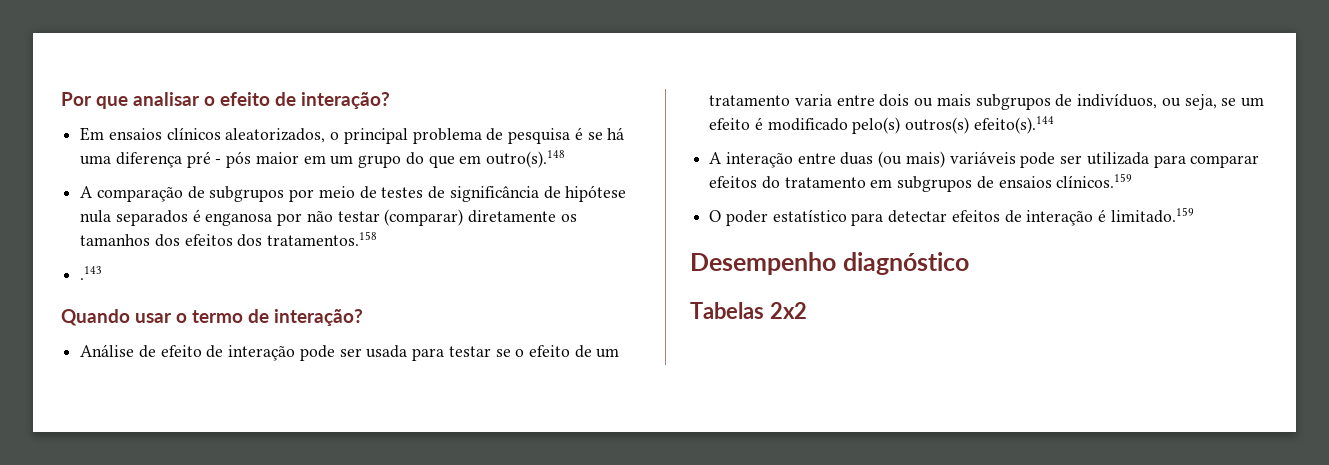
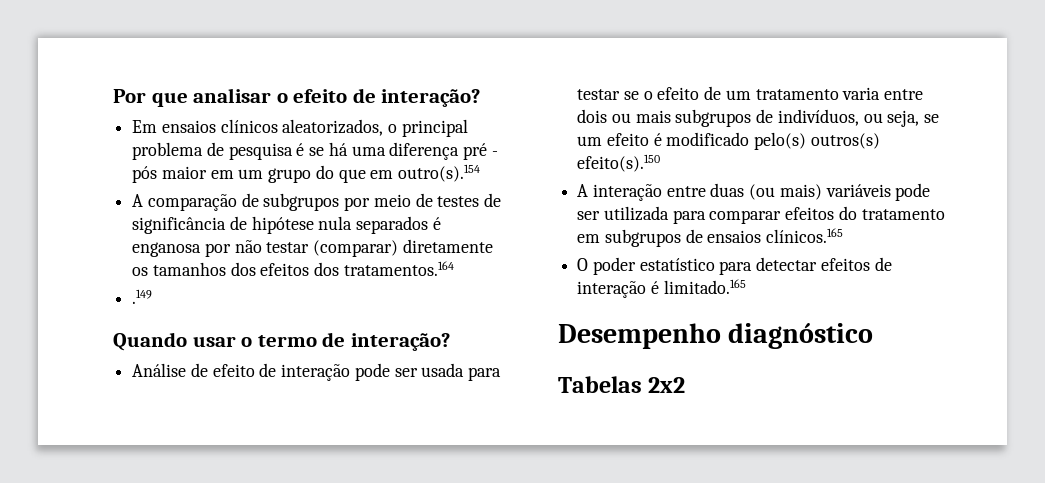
- Em ensaios clínicos aleatorizados, o principal problema de pesquisa é se há uma diferença pré - pós maior em um grupo do que em outro(s).148
+ Em ensaios clínicos aleatorizados, o principal problema de pesquisa é se há uma diferença pré - pós maior em um grupo do que em outro(s).154
- A comparação de subgrupos por meio de testes de significância de hipótese nula separados é enganosa por não testar (comparar) diretamente os tamanhos dos efeitos dos tratamentos.158
- .143
+ A comparação de subgrupos por meio de testes de significância de hipótese nula separados é enganosa por não testar (comparar) diretamente os tamanhos dos efeitos dos tratamentos.164
+ .149
- Análise de efeito de interação pode ser usada para testar se o efeito de um tratamento varia entre dois ou mais subgrupos de indivíduos, ou seja, se um efeito é modificado pelo(s) outros(s) efeito(s).144
+ Análise de efeito de interação pode ser usada para testar se o efeito de um tratamento varia entre dois ou mais subgrupos de indivíduos, ou seja, se um efeito é modificado pelo(s) outros(s) efeito(s).150
- A interação entre duas (ou mais) variáveis pode ser utilizada para comparar efeitos do tratamento em subgrupos de ensaios clínicos.159
+ A interação entre duas (ou mais) variáveis pode ser utilizada para comparar efeitos do tratamento em subgrupos de ensaios clínicos.165
- O poder estatístico para detectar efeitos de interação é limitado.159
+ O poder estatístico para detectar efeitos de interação é limitado.165

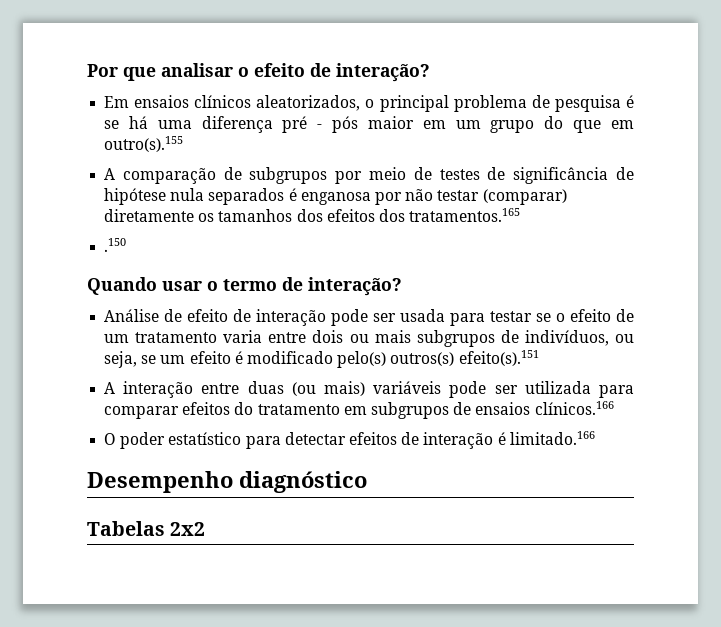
- Em ensaios clínicos aleatorizados, o principal problema de pesquisa é se há uma diferença pré - pós maior em um grupo do que em outro(s).154
+ Em ensaios clínicos aleatorizados, o principal problema de pesquisa é se há uma diferença pré - pós maior em um grupo do que em outro(s).155
- A comparação de subgrupos por meio de testes de significância de hipótese nula separados é enganosa por não testar (comparar) diretamente os tamanhos dos efeitos dos tratamentos.164
- .149
+ A comparação de subgrupos por meio de testes de significância de hipótese nula separados é enganosa por não testar (comparar) diretamente os tamanhos dos efeitos dos tratamentos.165
+ .150
- Análise de efeito de interação pode ser usada para testar se o efeito de um tratamento varia entre dois ou mais subgrupos de indivíduos, ou seja, se um efeito é modificado pelo(s) outros(s) efeito(s).150
+ Análise de efeito de interação pode ser usada para testar se o efeito de um tratamento varia entre dois ou mais subgrupos de indivíduos, ou seja, se um efeito é modificado pelo(s) outros(s) efeito(s).151
- A interação entre duas (ou mais) variáveis pode ser utilizada para comparar efeitos do tratamento em subgrupos de ensaios clínicos.165
+ A interação entre duas (ou mais) variáveis pode ser utilizada para comparar efeitos do tratamento em subgrupos de ensaios clínicos.166
- O poder estatístico para detectar efeitos de interação é limitado.165
+ O poder estatístico para detectar efeitos de interação é limitado.166

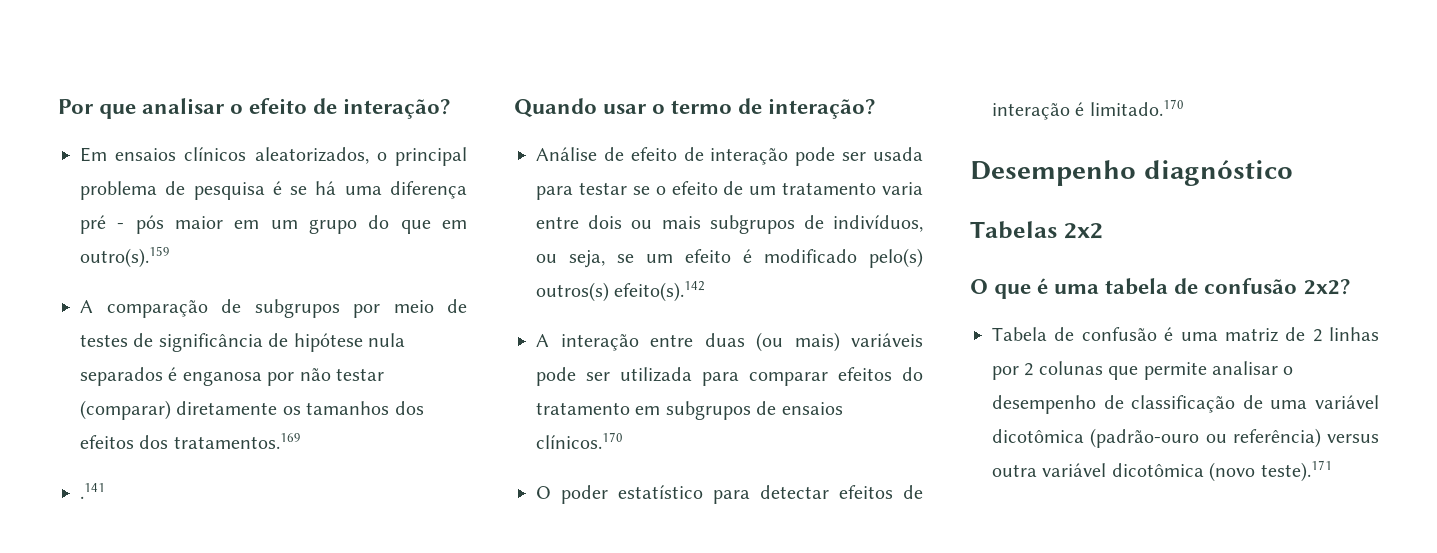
- Em ensaios clínicos aleatorizados, o principal problema de pesquisa é se há uma diferença pré - pós maior em um grupo do que em outro(s).155
+ Em ensaios clínicos aleatorizados, o principal problema de pesquisa é se há uma diferença pré - pós maior em um grupo do que em outro(s).159
- A comparação de subgrupos por meio de testes de significância de hipótese nula separados é enganosa por não testar (comparar) diretamente os tamanhos dos efeitos dos tratamentos.165
- .150
+ A comparação de subgrupos por meio de testes de significância de hipótese nula separados é enganosa por não testar (comparar) diretamente os tamanhos dos efeitos dos tratamentos.169
+ .141
- Análise de efeito de interação pode ser usada para testar se o efeito de um tratamento varia entre dois ou mais subgrupos de indivíduos, ou seja, se um efeito é modificado pelo(s) outros(s) efeito(s).151
+ Análise de efeito de interação pode ser usada para testar se o efeito de um tratamento varia entre dois ou mais subgrupos de indivíduos, ou seja, se um efeito é modificado pelo(s) outros(s) efeito(s).142
- A interação entre duas (ou mais) variáveis pode ser utilizada para comparar efeitos do tratamento em subgrupos de ensaios clínicos.166
+ A interação entre duas (ou mais) variáveis pode ser utilizada para comparar efeitos do tratamento em subgrupos de ensaios clínicos.170
- O poder estatístico para detectar efeitos de interação é limitado.166
+ O poder estatístico para detectar efeitos de interação é limitado.170
+ O que é uma tabela de confusão 2x2?
+ Tabela de confusão é uma matriz de 2 linhas por 2 colunas que permite analisar o desempenho de classificação de uma variável dicotômica (padrão-ouro ou referência) versus outra variável dicotômica (novo teste).171

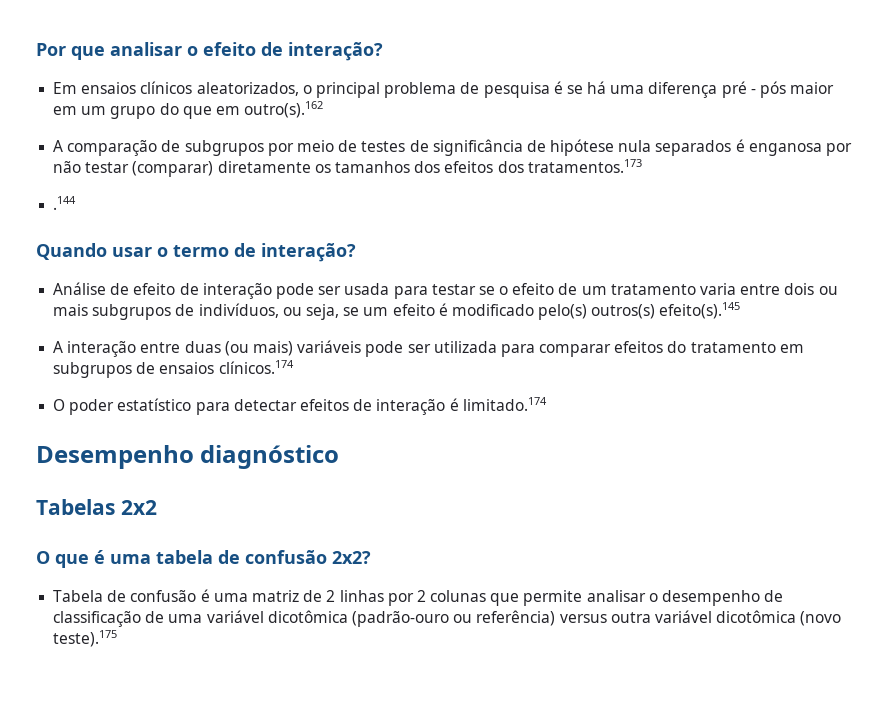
- Em ensaios clínicos aleatorizados, o principal problema de pesquisa é se há uma diferença pré - pós maior em um grupo do que em outro(s).159
+ Em ensaios clínicos aleatorizados, o principal problema de pesquisa é se há uma diferença pré - pós maior em um grupo do que em outro(s).162
- A comparação de subgrupos por meio de testes de significância de hipótese nula separados é enganosa por não testar (comparar) diretamente os tamanhos dos efeitos dos tratamentos.169
- .141
+ A comparação de subgrupos por meio de testes de significância de hipótese nula separados é enganosa por não testar (comparar) diretamente os tamanhos dos efeitos dos tratamentos.173
+ .144
- Análise de efeito de interação pode ser usada para testar se o efeito de um tratamento varia entre dois ou mais subgrupos de indivíduos, ou seja, se um efeito é modificado pelo(s) outros(s) efeito(s).142
+ Análise de efeito de interação pode ser usada para testar se o efeito de um tratamento varia entre dois ou mais subgrupos de indivíduos, ou seja, se um efeito é modificado pelo(s) outros(s) efeito(s).145
- A interação entre duas (ou mais) variáveis pode ser utilizada para comparar efeitos do tratamento em subgrupos de ensaios clínicos.170
+ A interação entre duas (ou mais) variáveis pode ser utilizada para comparar efeitos do tratamento em subgrupos de ensaios clínicos.174
- O poder estatístico para detectar efeitos de interação é limitado.170
+ O poder estatístico para detectar efeitos de interação é limitado.174
- Tabela de confusão é uma matriz de 2 linhas por 2 colunas que permite analisar o desempenho de classificação de uma variável dicotômica (padrão-ouro ou referência) versus outra variável dicotômica (novo teste).171
+ Tabela de confusão é uma matriz de 2 linhas por 2 colunas que permite analisar o desempenho de classificação de uma variável dicotômica (padrão-ouro ou referência) versus outra variável dicotômica (novo teste).175

